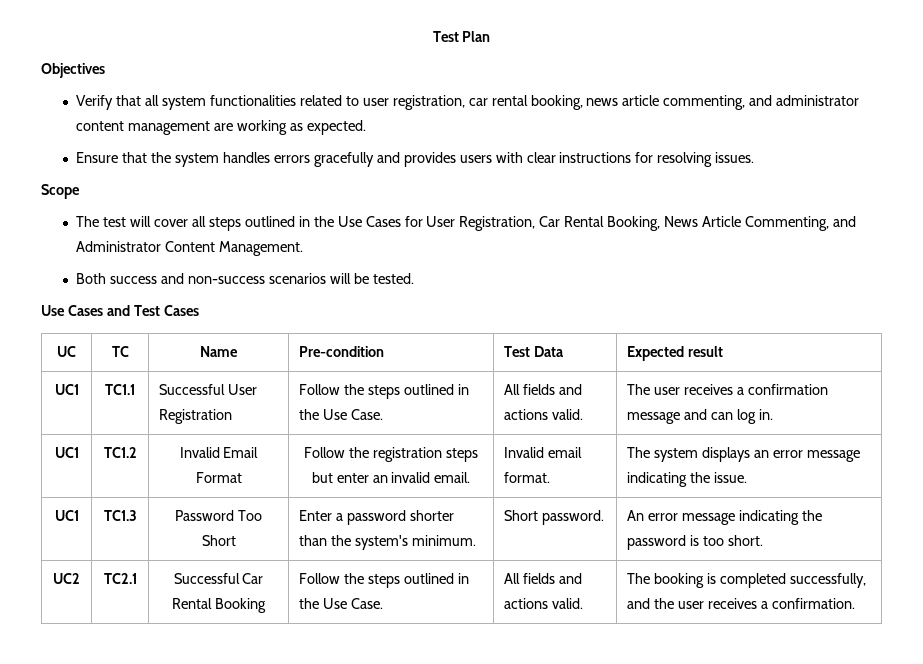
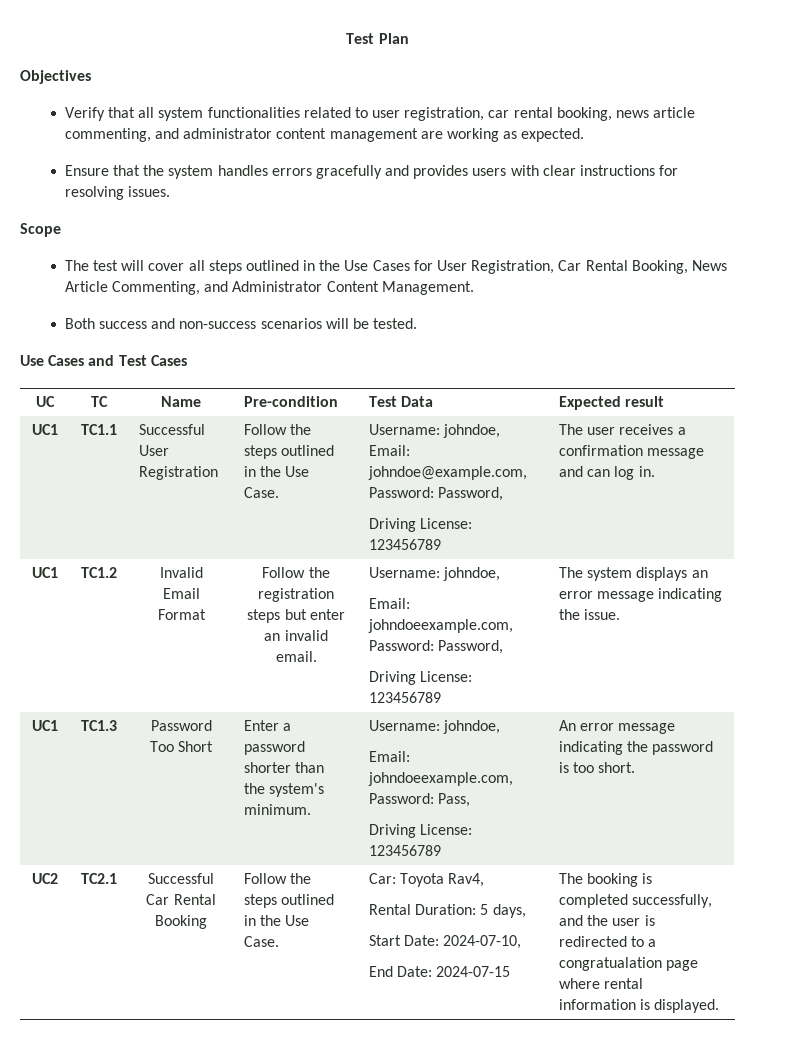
- UC1 | TC1.1 | Successful User Registration | Follow the steps outlined in the Use Case. | All fields and actions valid. | The user receives a confirmation message and can log in.
+ UC1 | TC1.1 | Successful User Registration | Follow the steps outlined in the Use Case. | Username: johndoe, Email: johndoe@example.com, Password: Password,
+ Driving License: 123456789 | The user receives a confirmation message and can log in.
- UC1 | TC1.2 | Invalid Email Format | Follow the registration steps but enter an invalid email. | Invalid email format. | The system displays an error message indicating the issue.
+ UC1 | TC1.2 | Invalid Email Format | Follow the registration steps but enter an invalid email. | Username: johndoe,
+ Email: johndoeexample.com, Password: Password,
+ Driving License: 123456789 | The system displays an error message indicating the issue.
- UC1 | TC1.3 | Password Too Short | Enter a password shorter than the system's minimum. | Short password. | An error message indicating the password is too short.
+ UC1 | TC1.3 | Password Too Short | Enter a password shorter than the system's minimum. | Username: johndoe,
+ Email: johndoeexample.com, Password: Pass,
+ Driving License: 123456789 | An error message indicating the password is too short.
- Successful Car Rental Booking | Follow the steps outlined in the Use Case. | All fields and actions valid.
+ Successful Car Rental Booking | Follow the steps outlined in the Use Case. | Car: Toyota Rav4,
+ Rental Duration: 5 days,
+ Start Date: 2024-07-10,
+ End Date: 2024-07-15
- The booking is completed successfully, and the user receives a confirmation.
+ The booking is completed successfully, and the user is redirected to a congratualation page where rental information is displayed.

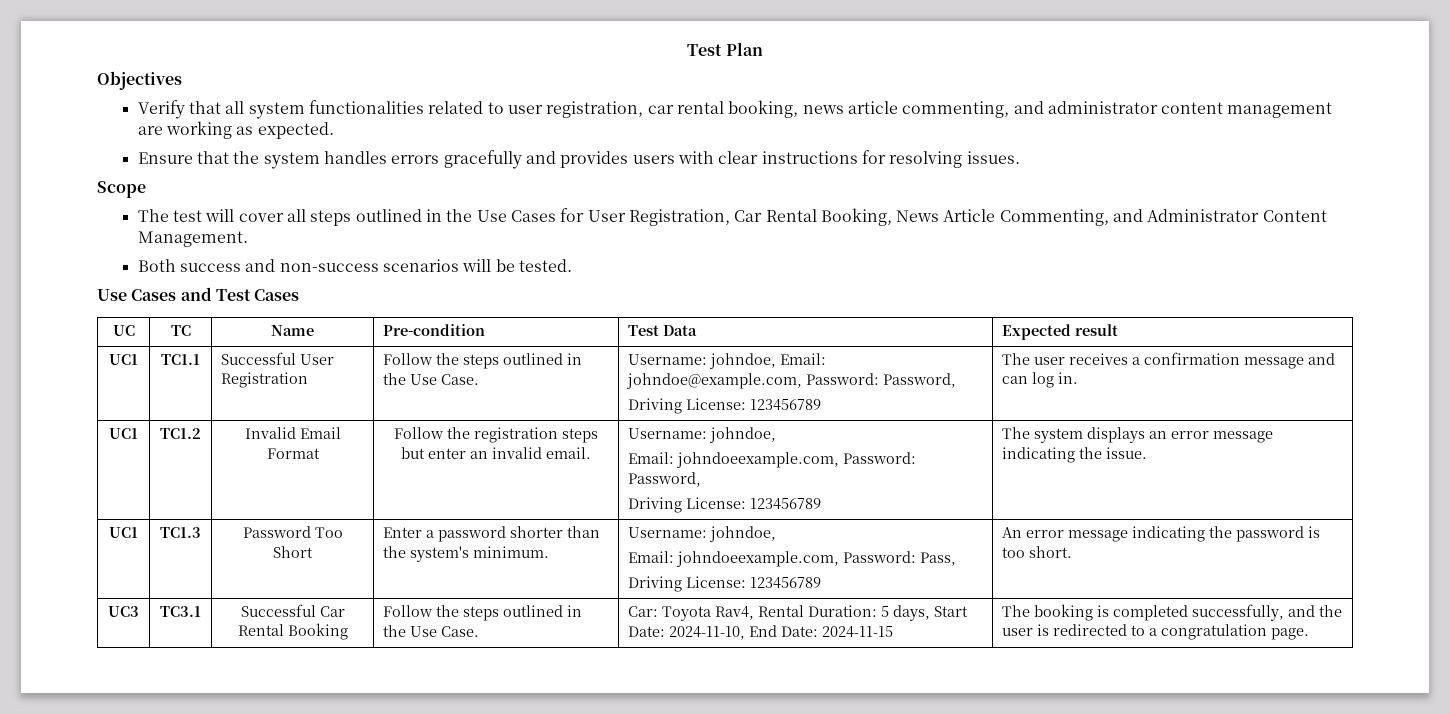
- UC2 | TC2.1
+ UC3 | TC3.1
- Car: Toyota Rav4,
- Rental Duration: 5 days,
- Start Date: 2024-07-10,
- End Date: 2024-07-15
+ Car: Toyota Rav4, Rental Duration: 5 days, Start Date: 2024-11-10, End Date: 2024-11-15
- The booking is completed successfully, and the user is redirected to a congratualation page where rental information is displayed.
+ The booking is completed successfully, and the user is redirected to a congratulation page.

